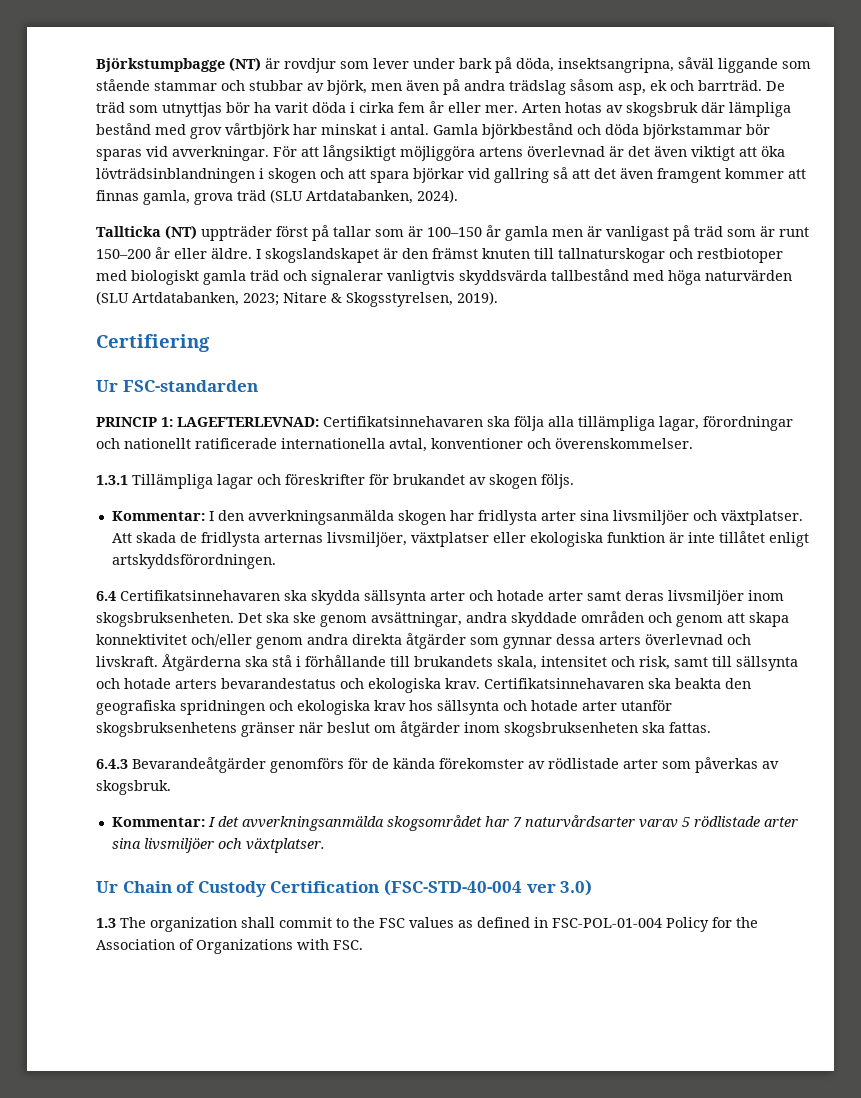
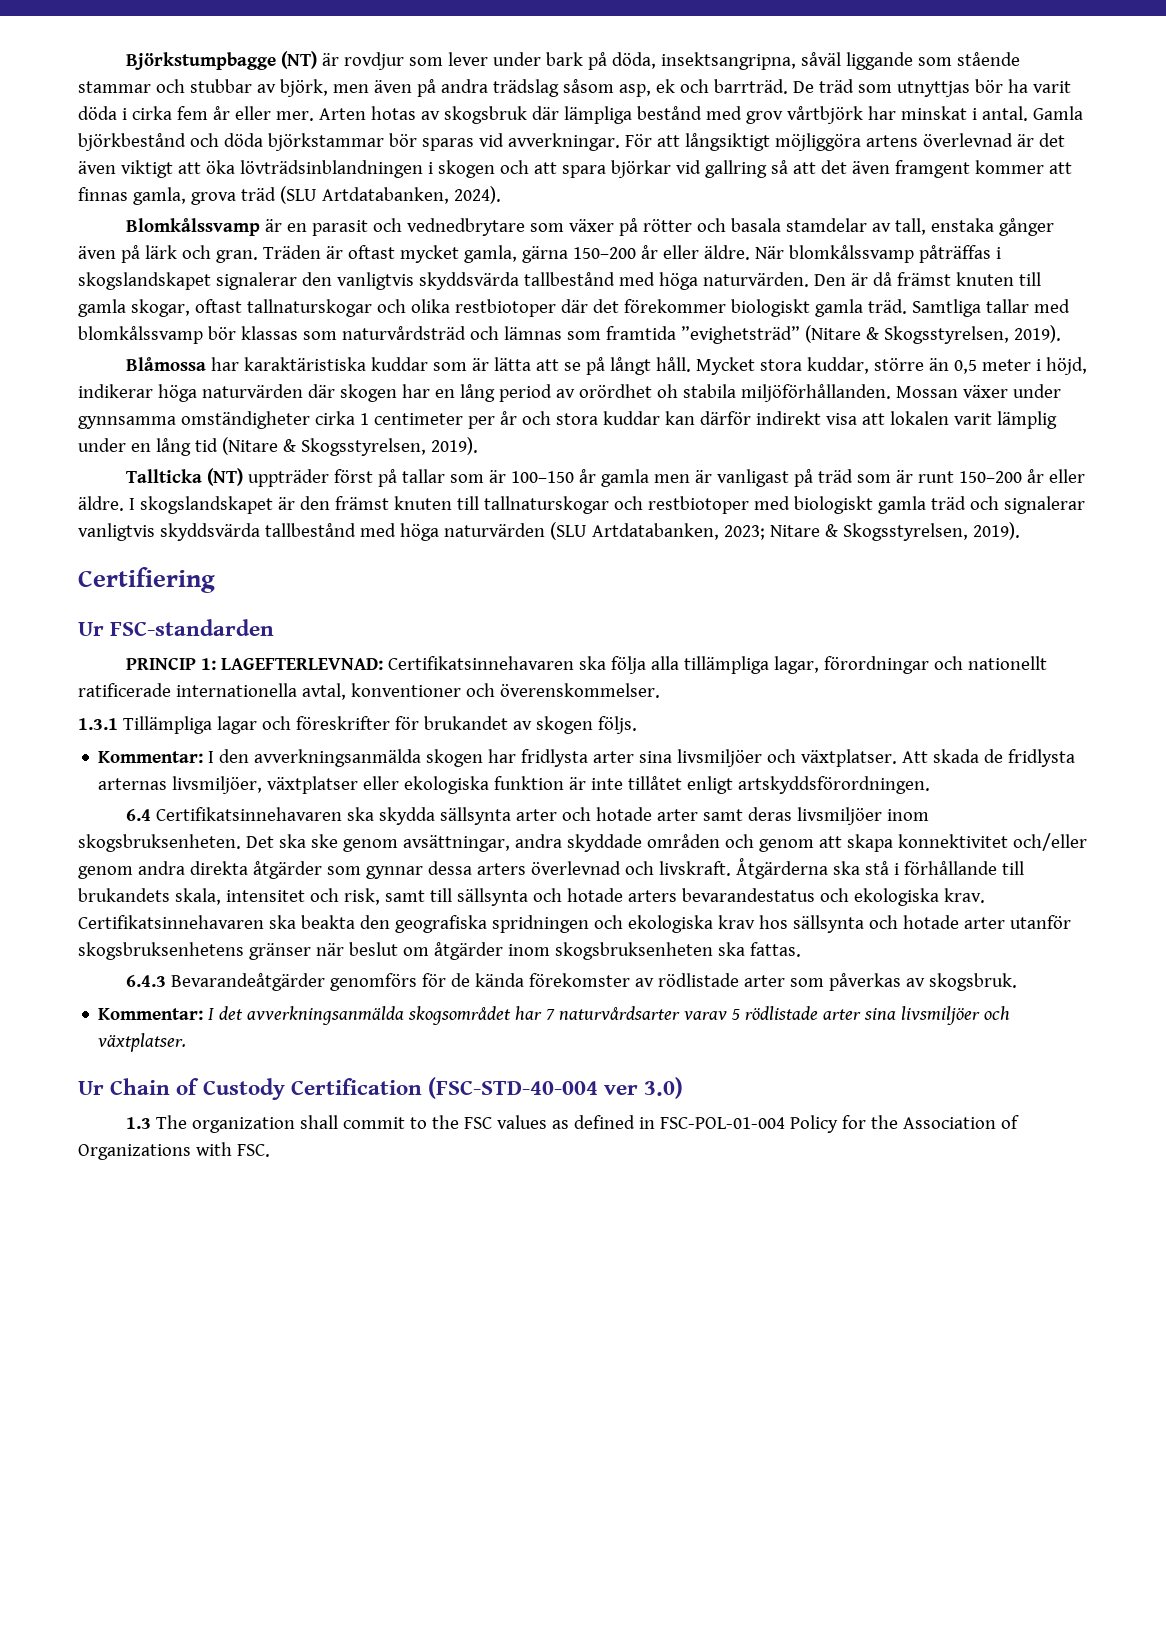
+ Blomkålssvamp är en parasit och vednedbrytare som växer på rötter och basala stamdelar av tall, enstaka gånger även på lärk och gran. Träden är oftast mycket gamla, gärna 150–200 år eller äldre. När blomkålssvamp påträffas i skogslandskapet signalerar den vanligtvis skyddsvärda tallbestånd med höga naturvärden. Den är då främst knuten till gamla skogar, oftast tallnaturskogar och olika restbiotoper där det förekommer biologiskt gamla träd. Samtliga tallar med blomkålssvamp bör klassas som naturvårdsträd och lämnas som framtida ”evighetsträd” (Nitare & Skogsstyrelsen, 2019).
+ Blåmossa har karaktäristiska kuddar som är lätta att se på långt håll. Mycket stora kuddar, större än 0,5 meter i höjd, indikerar höga naturvärden där skogen har en lång period av orördhet oh stabila miljöförhållanden. Mossan växer under gynnsamma omständigheter cirka 1 centimeter per år och stora kuddar kan därför indirekt visa att lokalen varit lämplig under en lång tid (Nitare & Skogsstyrelsen, 2019).

